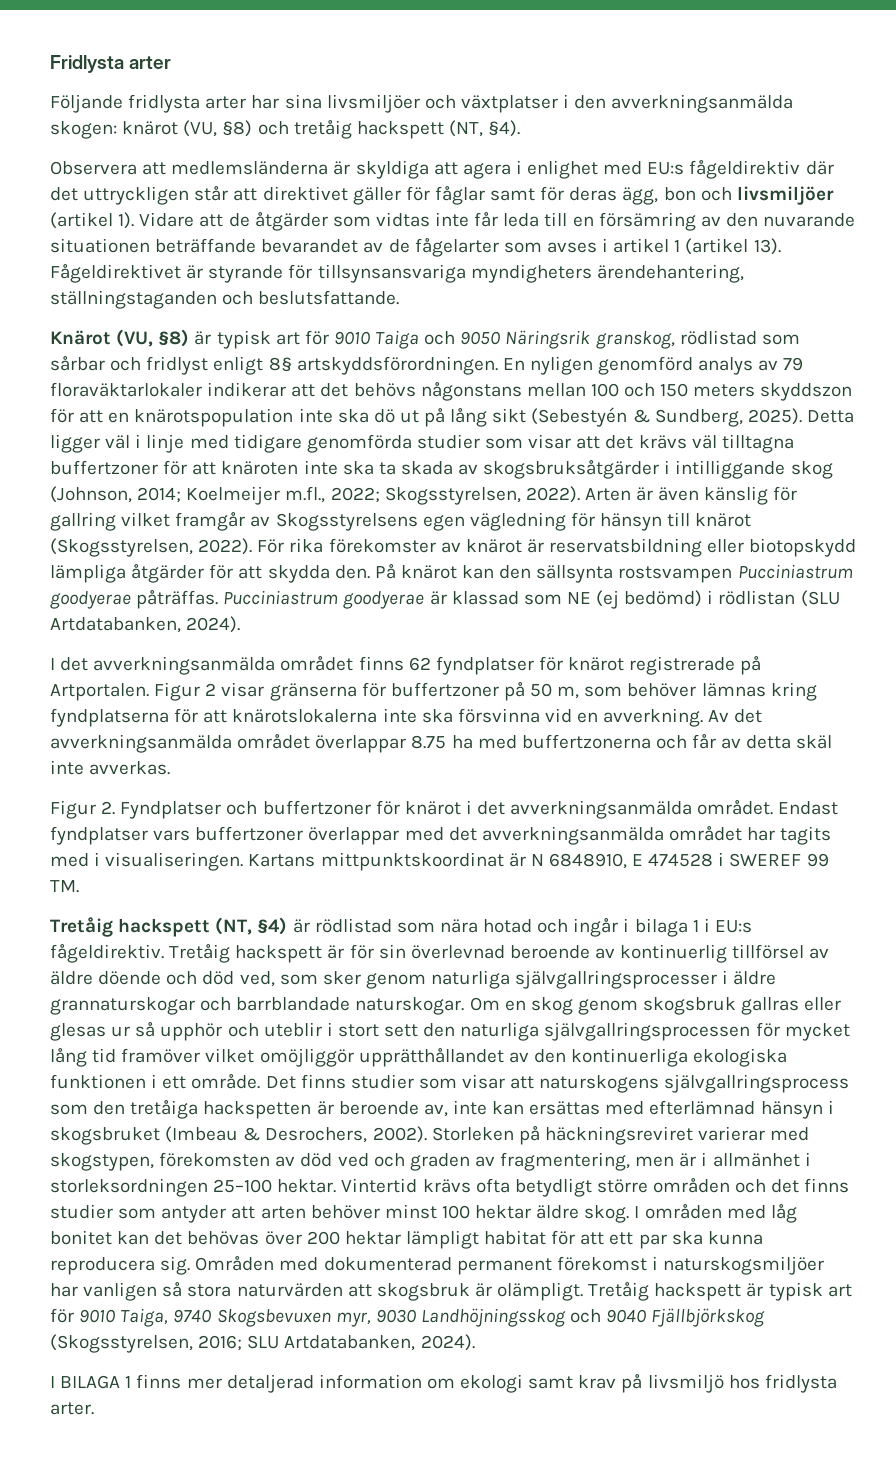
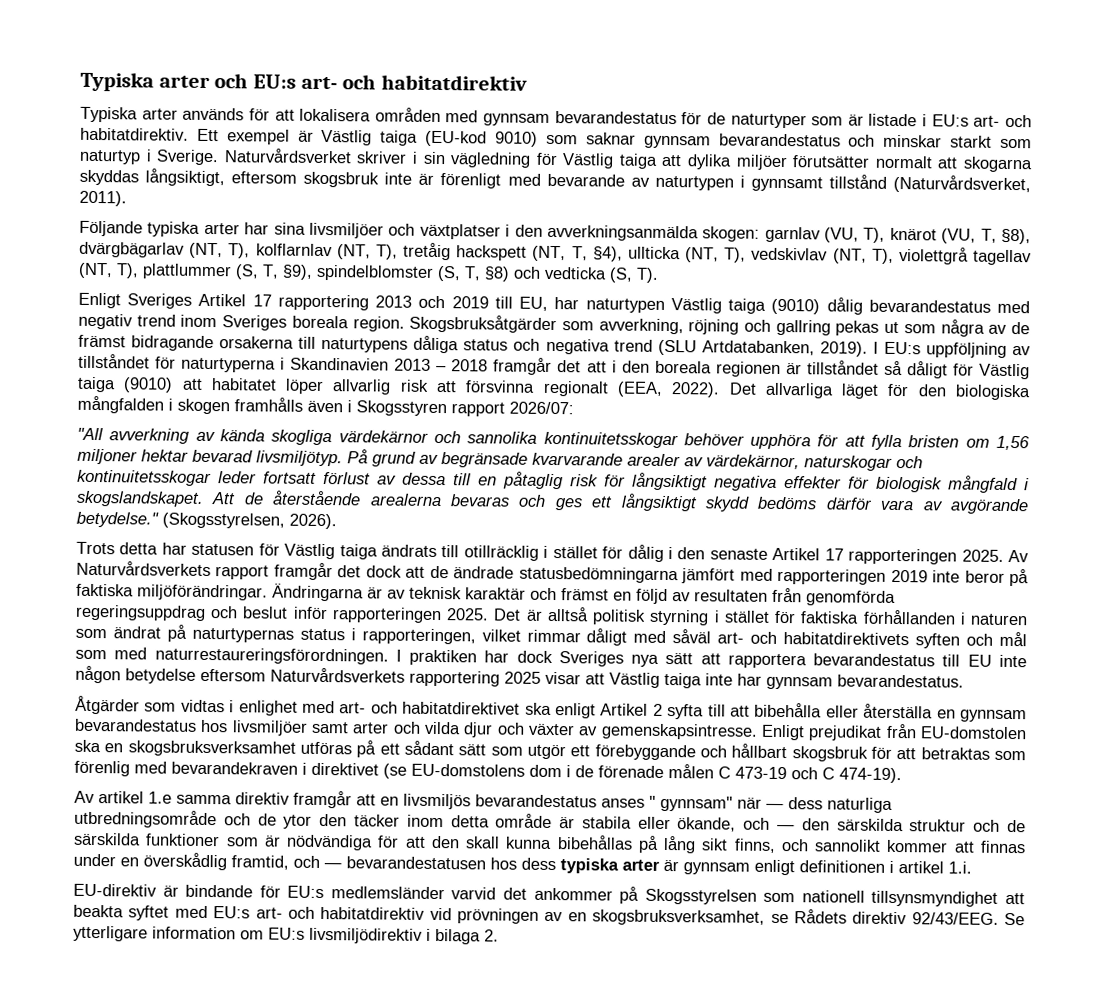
- Fridlysta arter
+ Typiska arter och EU:s art- och habitatdirektiv
+ Typiska arter används för att lokalisera områden med gynnsam bevarandestatus för de naturtyper som är listade i EU:s art- och habitatdirektiv. Ett exempel är Västlig taiga (EU-kod 9010) som saknar gynnsam bevarandestatus och minskar starkt som naturtyp i Sverige. Naturvårdsverket skriver i sin vägledning för Västlig taiga att dylika miljöer förutsätter normalt att skogarna skyddas långsiktigt, eftersom skogsbruk inte är förenligt med bevarande av naturtypen i gynnsamt tillstånd (Naturvårdsverket, 2011).
- Följande fridlysta arter har sina livsmiljöer och växtplatser i den avverkningsanmälda skogen: knärot (VU, §8) och tretåig hackspett (NT, §4).
- Observera att medlemsländerna är skyldiga att agera i enlighet med EU:s fågeldirektiv där det uttryckligen står att direktivet gäller för fåglar samt för deras ägg, bon och livsmiljöer (artikel 1). Vidare att de åtgärder som vidtas inte får leda till en försämring av den nuvarande situationen beträffande bevarandet av de fågelarter som avses i artikel 1 (artikel 13). Fågeldirektivet är styrande för tillsynsansvariga myndigheters ärendehantering, ställningstaganden och beslutsfattande.
- Knärot (VU, §8) är typisk art för 9010 Taiga och 9050 Näringsrik granskog, rödlistad som sårbar och fridlyst enligt 8§ artskyddsförordningen. En nyligen genomförd analys av 79 floraväktarlokaler indikerar att det behövs någonstans mellan 100 och 150 meters skyddszon för att en knärotspopulation inte ska dö ut på lång sikt (Sebestyén & Sundberg, 2025). Detta ligger väl i linje med tidigare genomförda studier som visar att det krävs väl tilltagna buffertzoner för att knäroten inte ska ta skada av skogsbruksåtgärder i intilliggande skog (Johnson, 2014; Koelmeijer m.fl., 2022; Skogsstyrelsen, 2022). Arten är även känslig för gallring vilket framgår av Skogsstyrelsens egen vägledning för hänsyn till knärot (Skogsstyrelsen, 2022). För rika förekomster av knärot är reservatsbildning eller biotopskydd lämpliga åtgärder för att skydda den. På knärot kan den sällsynta rostsvampen Pucciniastrum goodyerae påträffas. Pucciniastrum goodyerae är klassad som NE (ej bedömd) i rödlistan (SLU Artdatabanken, 2024).
- I det avverkningsanmälda området finns 62 fyndplatser för knärot registrerade på Artportalen. Figur 2 visar gränserna för buffertzoner på 50 m, som behöver lämnas kring fyndplatserna för att knärotslokalerna inte ska försvinna vid en avverkning. Av det avverkningsanmälda området överlappar 8.75 ha med buffertzonerna och får av detta skäl inte avverkas.
- Figur 2. Fyndplatser och buffertzoner för knärot i det avverkningsanmälda området. Endast fyndplatser vars buffertzoner överlappar med det avverkningsanmälda området har tagits med i visualiseringen. Kartans mittpunktskoordinat är N 6848910, E 474528 i SWEREF 99 TM.
- Tretåig hackspett (NT, §4) är rödlistad som nära hotad och ingår i bilaga 1 i EU:s fågeldirektiv. Tretåig hackspett är för sin överlevnad beroende av kontinuerlig tillförsel av äldre döende och död ved, som sker genom naturliga självgallringsprocesser i äldre grannaturskogar och barrblandade naturskogar. Om en skog genom skogsbruk gallras eller glesas ur så upphör och uteblir i stort sett den naturliga självgallringsprocessen för mycket lång tid framöver vilket omöjliggör upprätthållandet av den kontinuerliga ekologiska funktionen i ett område. Det finns studier som visar att naturskogens självgallringsprocess som den tretåiga hackspetten är beroende av, inte kan ersättas med efterlämnad hänsyn i skogsbruket (Imbeau & Desrochers, 2002). Storleken på häckningsreviret varierar med skogstypen, förekomsten av död ved och graden av fragmentering, men är i allmänhet i storleksordningen 25–100 hektar. Vintertid krävs ofta betydligt större områden och det finns studier som antyder att arten behöver minst 100 hektar äldre skog. I områden med låg bonitet kan det behövas över 200 hektar lämpligt habitat för att ett par ska kunna reproducera sig. Områden med dokumenterad permanent förekomst i naturskogsmiljöer har vanligen så stora naturvärden att skogsbruk är olämpligt. Tretåig hackspett är typisk art för 9010 Taiga, 9740 Skogsbevuxen myr, 9030 Landhöjningsskog och 9040 Fjällbjörkskog (Skogsstyrelsen, 2016; SLU Artdatabanken, 2024).
- I BILAGA 1 finns mer detaljerad information om ekologi samt krav på livsmiljö hos fridlysta arter.
+ Följande typiska arter har sina livsmiljöer och växtplatser i den avverkningsanmälda skogen: garnlav (VU, T), knärot (VU, T, §8), dvärgbägarlav (NT, T), kolflarnlav (NT, T), tretåig hackspett (NT, T, §4), ullticka (NT, T), vedskivlav (NT, T), violettgrå tagellav (NT, T), plattlummer (S, T, §9), spindelblomster (S, T, §8) och vedticka (S, T).
+ Enligt Sveriges Artikel 17 rapportering 2013 och 2019 till EU, har naturtypen Västlig taiga (9010) dålig bevarandestatus med negativ trend inom Sveriges boreala region. Skogsbruksåtgärder som avverkning, röjning och gallring pekas ut som några av de främst bidragande orsakerna till naturtypens dåliga status och negativa trend (SLU Artdatabanken, 2019). I EU:s uppföljning av tillståndet för naturtyperna i Skandinavien 2013 – 2018 framgår det att i den boreala regionen är tillståndet så dåligt för Västlig taiga (9010) att habitatet löper allvarlig risk att försvinna regionalt (EEA, 2022). Det allvarliga läget för den biologiska mångfalden i skogen framhålls även i Skogsstyren rapport 2026/07:
+ "All avverkning av kända skogliga värdekärnor och sannolika kontinuitetsskogar behöver upphöra för att fylla bristen om 1,56 miljoner hektar bevarad livsmiljötyp. På grund av begränsade kvarvarande arealer av värdekärnor, naturskogar och kontinuitetsskogar leder fortsatt förlust av dessa till en påtaglig risk för långsiktigt negativa effekter för biologisk mångfald i skogslandskapet. Att de återstående arealerna bevaras och ges ett långsiktigt skydd bedöms därför vara av avgörande betydelse." (Skogsstyrelsen, 2026).
+ Trots detta har statusen för Västlig taiga ändrats till otillräcklig i stället för dålig i den senaste Artikel 17 rapporteringen 2025. Av Naturvårdsverkets rapport framgår det dock att de ändrade statusbedömningarna jämfört med rapporteringen 2019 inte beror på faktiska miljöförändringar. Ändringarna är av teknisk karaktär och främst en följd av resultaten från genomförda regeringsuppdrag och beslut inför rapporteringen 2025. Det är alltså politisk styrning i stället för faktiska förhållanden i naturen som ändrat på naturtypernas status i rapporteringen, vilket rimmar dåligt med såväl art- och habitatdirektivets syften och mål som med naturrestaureringsförordningen. I praktiken har dock Sveriges nya sätt att rapportera bevarandestatus till EU inte någon betydelse eftersom Naturvårdsverkets rapportering 2025 visar att Västlig taiga inte har gynnsam bevarandestatus.
+ Åtgärder som vidtas i enlighet med art- och habitatdirektivet ska enligt Artikel 2 syfta till att bibehålla eller återställa en gynnsam bevarandestatus hos livsmiljöer samt arter och vilda djur och växter av gemenskapsintresse. Enligt prejudikat från EU-domstolen ska en skogsbruksverksamhet utföras på ett sådant sätt som utgör ett förebyggande och hållbart skogsbruk för att betraktas som förenlig med bevarandekraven i direktivet (se EU-domstolens dom i de förenade målen C 473-19 och C 474-19).
+ Av artikel 1.e samma direktiv framgår att en livsmiljös bevarandestatus anses " gynnsam" när — dess naturliga utbredningsområde och de ytor den täcker inom detta område är stabila eller ökande, och — den särskilda struktur och de särskilda funktioner som är nödvändiga för att den skall kunna bibehållas på lång sikt finns, och sannolikt kommer att finnas under en överskådlig framtid, och — bevarandestatusen hos dess typiska arter är gynnsam enligt definitionen i artikel 1.i.
+ EU-direktiv är bindande för EU:s medlemsländer varvid det ankommer på Skogsstyrelsen som nationell tillsynsmyndighet att beakta syftet med EU:s art- och habitatdirektiv vid prövningen av en skogsbruksverksamhet, se Rådets direktiv 92/43/EEG. Se ytterligare information om EU:s livsmiljödirektiv i bilaga 2.

